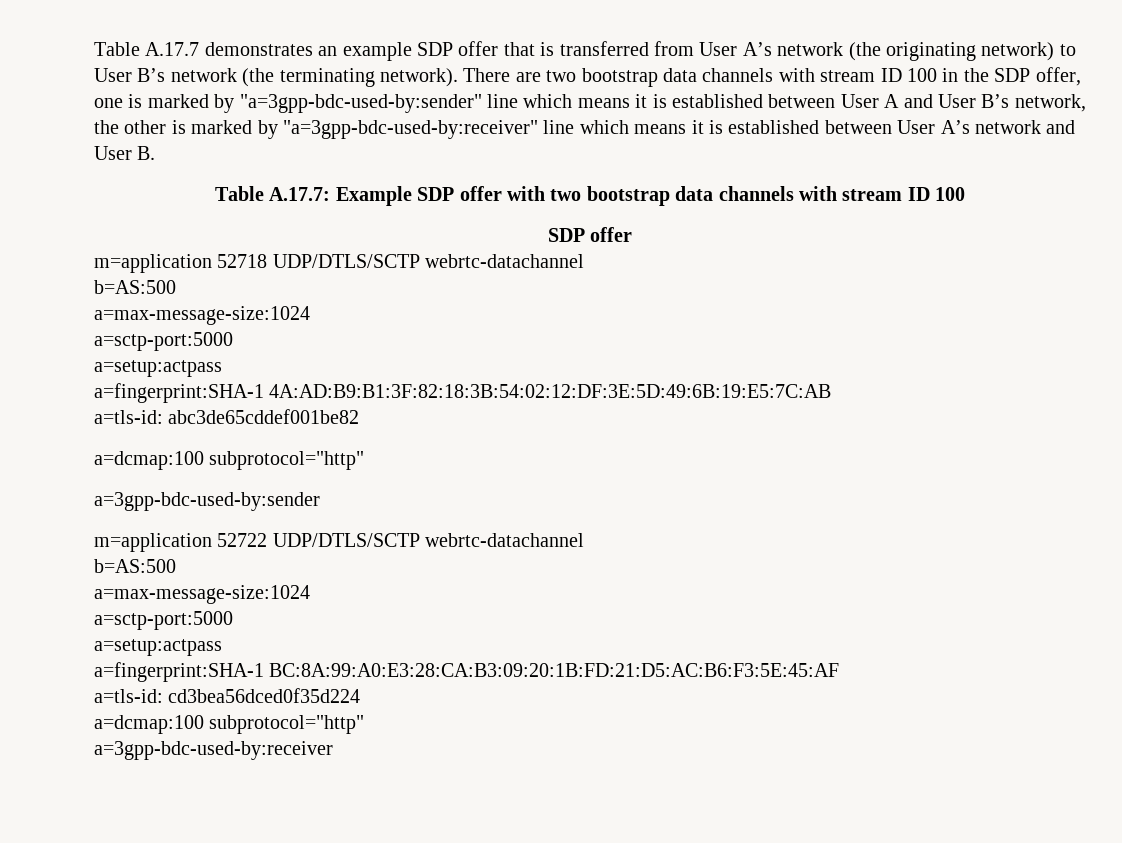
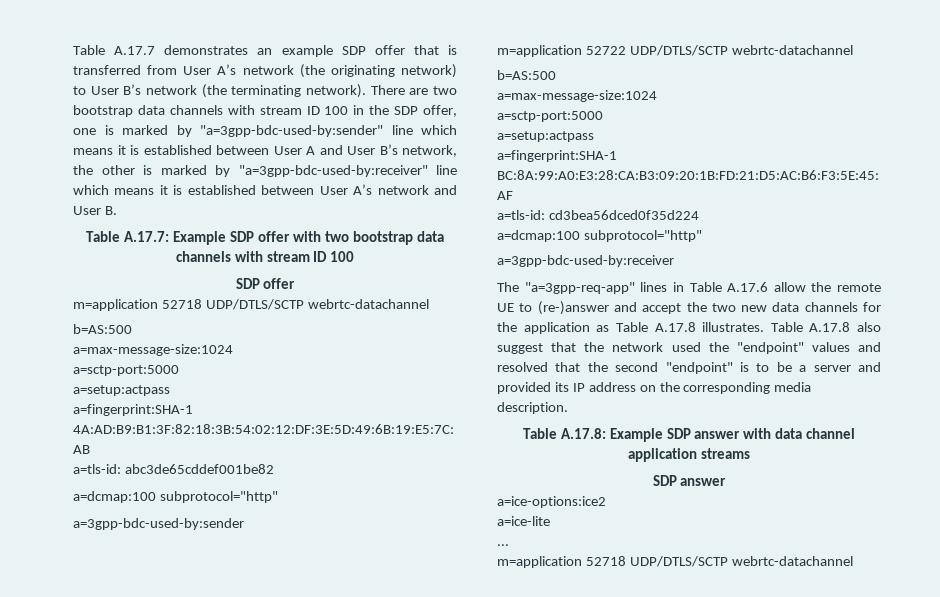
+ The "a=3gpp-req-app" lines in Table A.17.6 allow the remote UE to (re-)answer and accept the two new data channels for the application as Table A.17.8 illustrates. Table A.17.8 also suggest that the network used the "endpoint" values and resolved that the second "endpoint" is to be a server and provided its IP address on the corresponding media description.
+ Table A.17.8: Example SDP answer with data channel application streams
+ SDP answer
+ a=ice-options:ice2
+ a=ice-lite
+ ...
+ m=application 52718 UDP/DTLS/SCTP webrtc-datachannel

